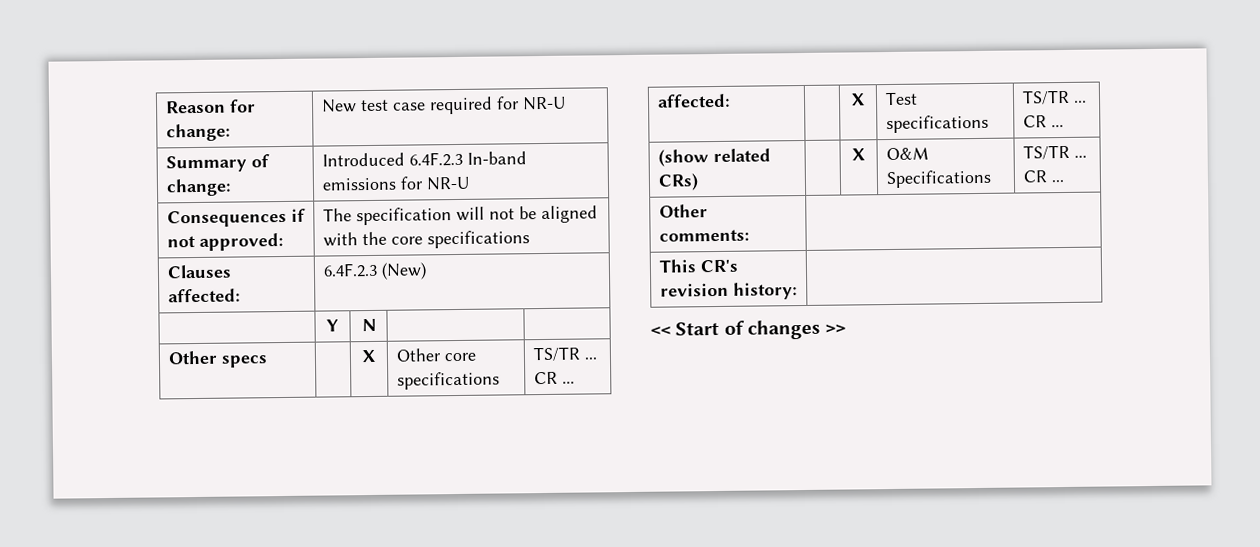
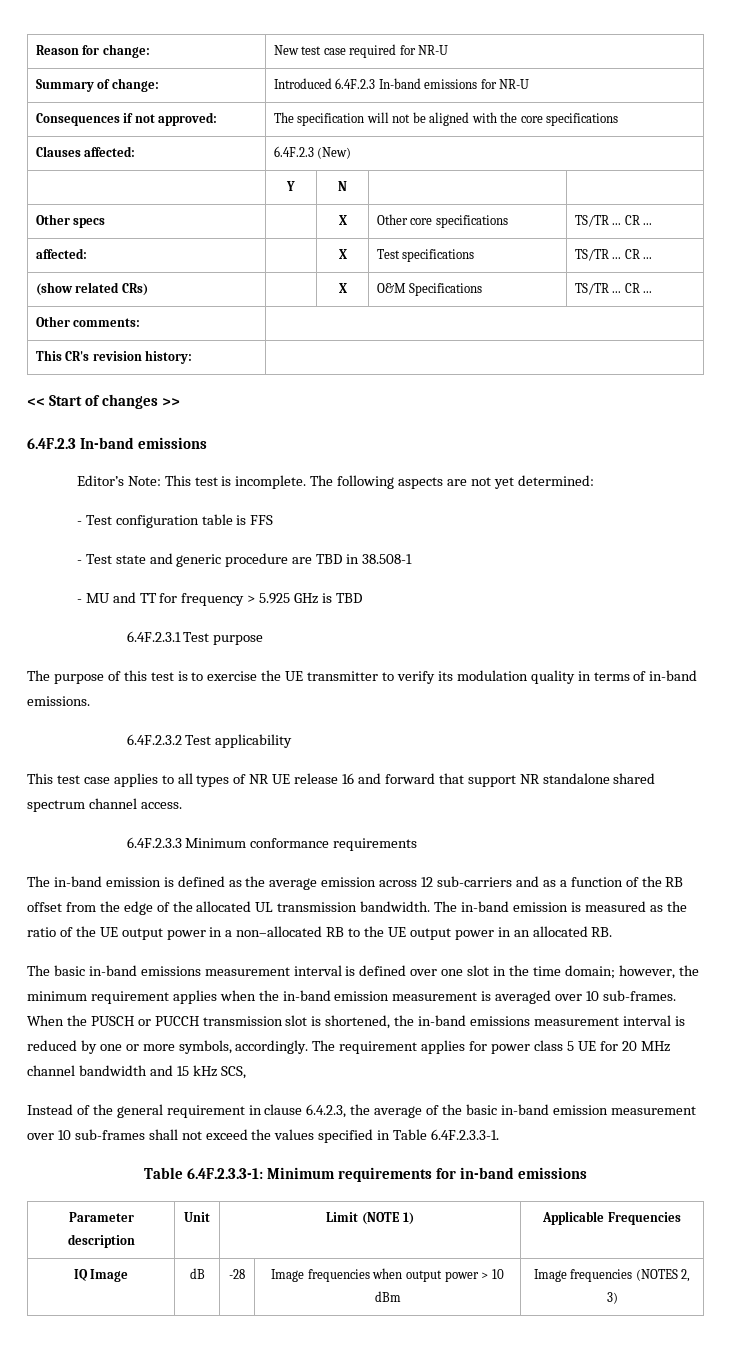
  << Start of changes >>
+ 6.4F.2.3 In-band emissions
+ Editor’s Note: This test is incomplete. The following aspects are not yet determined:
+ - Test configuration table is FFS
+ - Test state and generic procedure are TBD in 38.508-1
+ - MU and TT for frequency > 5.925 GHz is TBD
+ 6.4F.2.3.1 Test purpose
+ The purpose of this test is to exercise the UE transmitter to verify its modulation quality in terms of in-band emissions.
+ 6.4F.2.3.2 Test applicability
+ This test case applies to all types of NR UE release 16 and forward that support NR standalone shared spectrum channel access.
+ 6.4F.2.3.3 Minimum conformance requirements
+ The in-band emission is defined as the average emission across 12 sub-carriers and as a function of the RB offset from the edge of the allocated UL transmission bandwidth. The in-band emission is measured as the ratio of the UE output power in a non–allocated RB to the UE output power in an allocated RB.
+ The basic in-band emissions measurement interval is defined over one slot in the time domain; however, the minimum requirement applies when the in-band emission measurement is averaged over 10 sub-frames. When the PUSCH or PUCCH transmission slot is shortened, the in-band emissions measurement interval is reduced by one or more symbols, accordingly. The requirement applies for power class 5 UE for 20 MHz channel bandwidth and 15 kHz SCS,
+ Instead of the general requirement in clause 6.4.2.3, the average of the basic in-band emission measurement over 10 sub-frames shall not exceed the values specified in Table 6.4F.2.3.3-1.
+ Table 6.4F.2.3.3-1: Minimum requirements for in-band emissions
+ Parameter description | Unit | Limit (NOTE 1) | Applicable Frequencies
+ IQ Image | dB | -28 | Image frequencies when output power > 10 dBm | Image frequencies (NOTES 2, 3)

